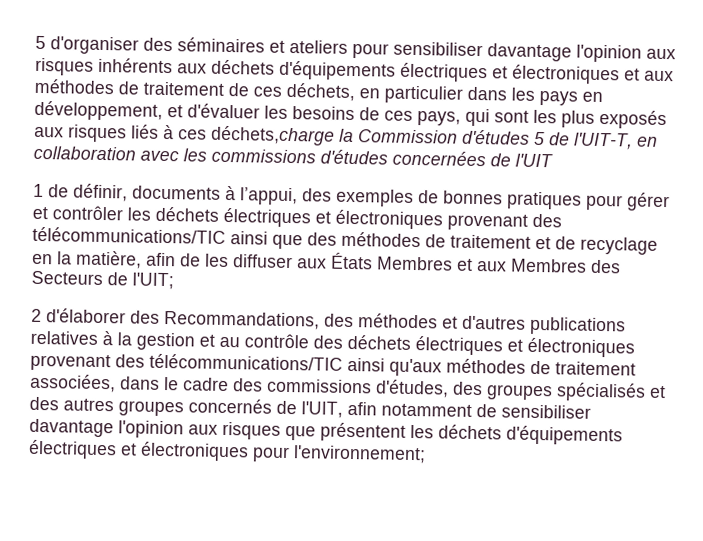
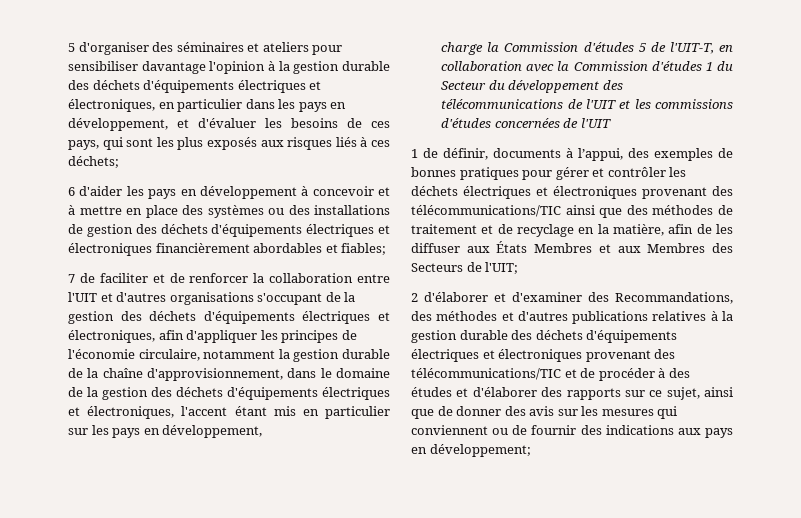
- 5 d'organiser des séminaires et ateliers pour sensibiliser davantage l'opinion aux risques inhérents aux déchets d'équipements électriques et électroniques et aux méthodes de traitement de ces déchets, en particulier dans les pays en développement, et d'évaluer les besoins de ces pays, qui sont les plus exposés aux risques liés à ces déchets,charge la Commission d'études 5 de l'UIT-T, en collaboration avec les commissions d'études concernées de l'UIT
+ 5 d'organiser des séminaires et ateliers pour sensibiliser davantage l'opinion à la gestion durable des déchets d'équipements électriques et électroniques, en particulier dans les pays en développement, et d'évaluer les besoins de ces pays, qui sont les plus exposés aux risques liés à ces déchets;
+ 6 d'aider les pays en développement à concevoir et à mettre en place des systèmes ou des installations de gestion des déchets d'équipements électriques et électroniques financièrement abordables et fiables;
+ 7 de faciliter et de renforcer la collaboration entre l'UIT et d'autres organisations s'occupant de la gestion des déchets d'équipements électriques et électroniques, afin d'appliquer les principes de l'économie circulaire, notamment la gestion durable de la chaîne d'approvisionnement, dans le domaine de la gestion des déchets d'équipements électriques et électroniques, l'accent étant mis en particulier sur les pays en développement,
+ charge la Commission d'études 5 de l'UIT-T, en collaboration avec la Commission d'études 1 du Secteur du développement des télécommunications de l'UIT et les commissions d'études concernées de l'UIT
- 2 d'élaborer des Recommandations, des méthodes et d'autres publications relatives à la gestion et au contrôle des déchets électriques et électroniques provenant des télécommunications/TIC ainsi qu'aux méthodes de traitement associées, dans le cadre des commissions d'études, des groupes spécialisés et des autres groupes concernés de l'UIT, afin notamment de sensibiliser davantage l'opinion aux risques que présentent les déchets d'équipements électriques et électroniques pour l'environnement;
+ 2 d'élaborer et d'examiner des Recommandations, des méthodes et d'autres publications relatives à la gestion durable des déchets d'équipements électriques et électroniques provenant des télécommunications/TIC et de procéder à des études et d'élaborer des rapports sur ce sujet, ainsi que de donner des avis sur les mesures qui conviennent ou de fournir des indications aux pays en développement;

